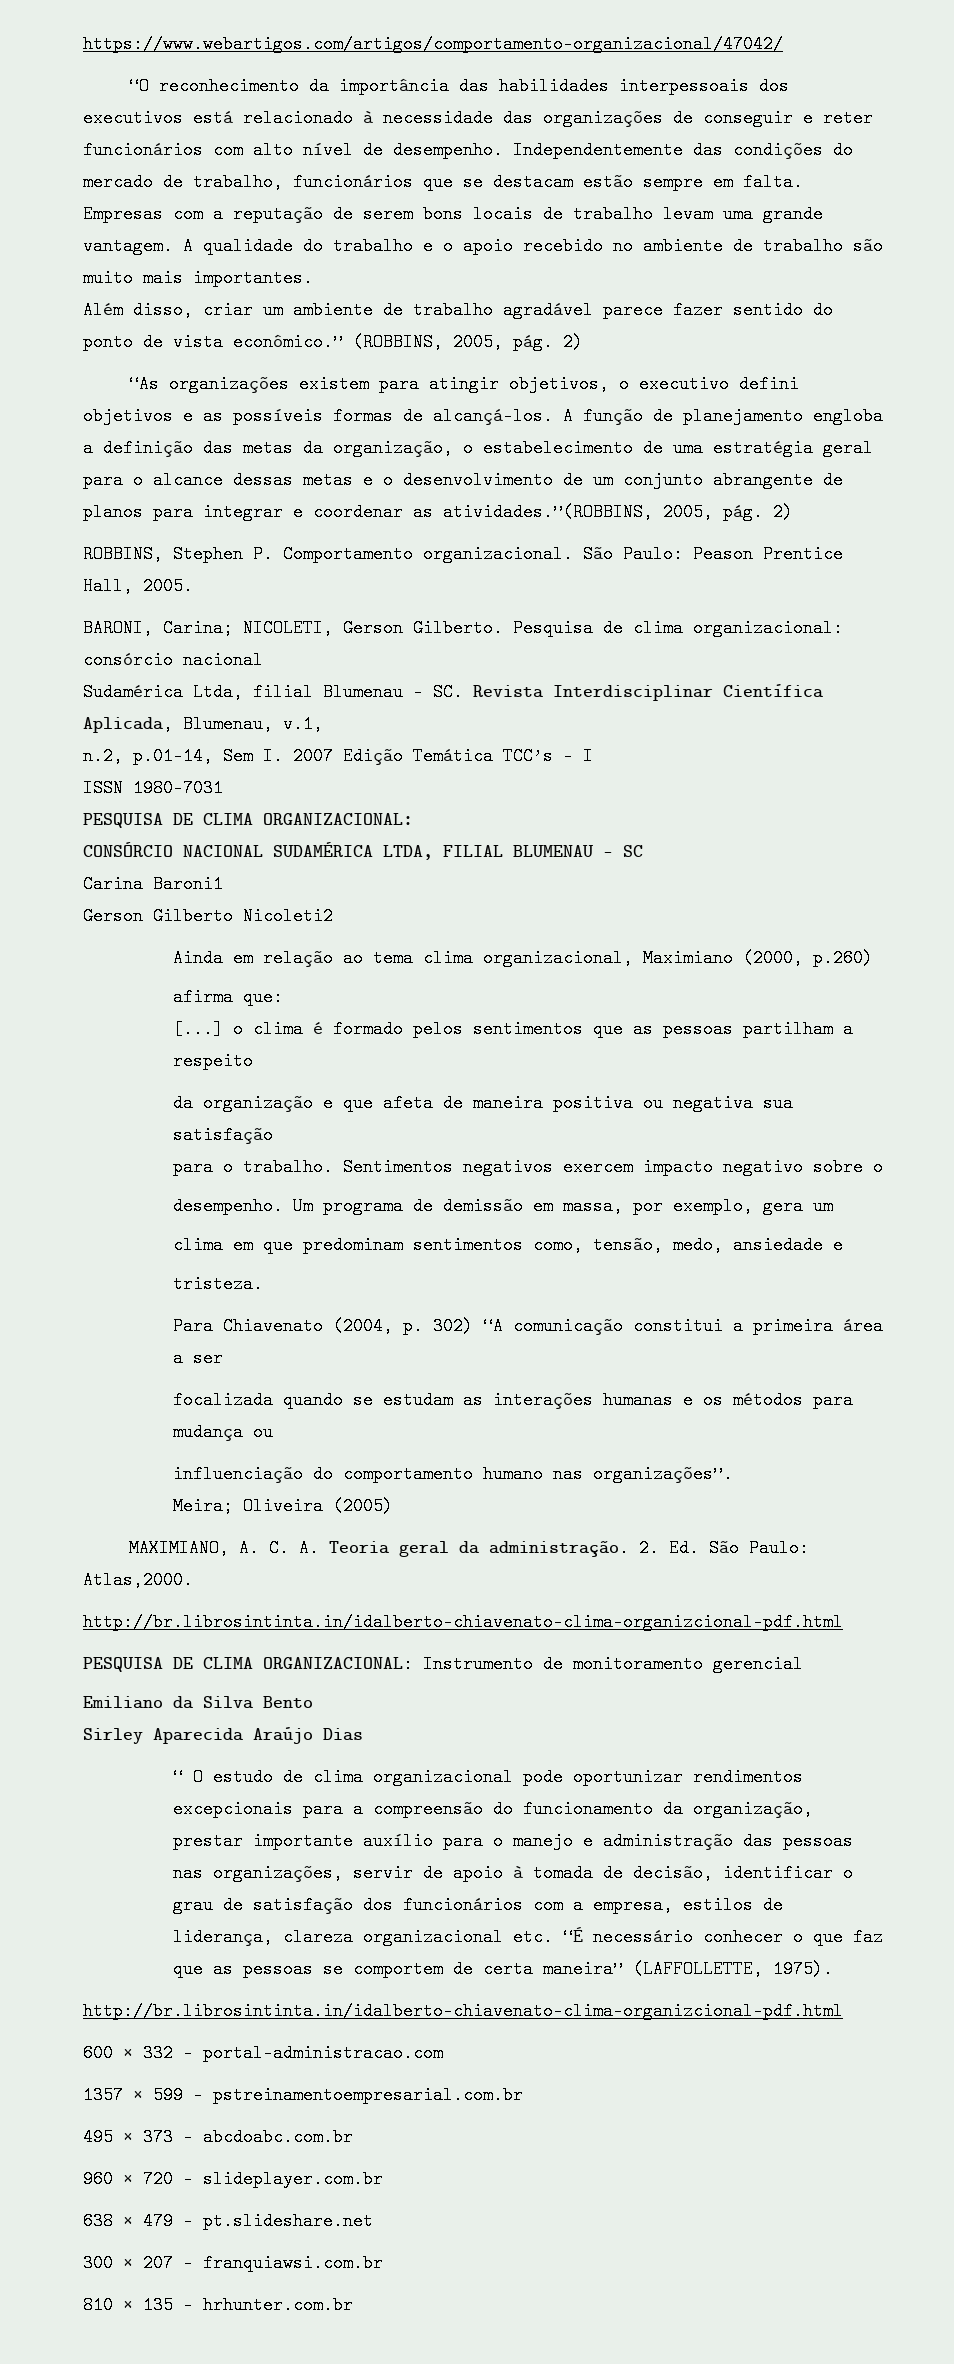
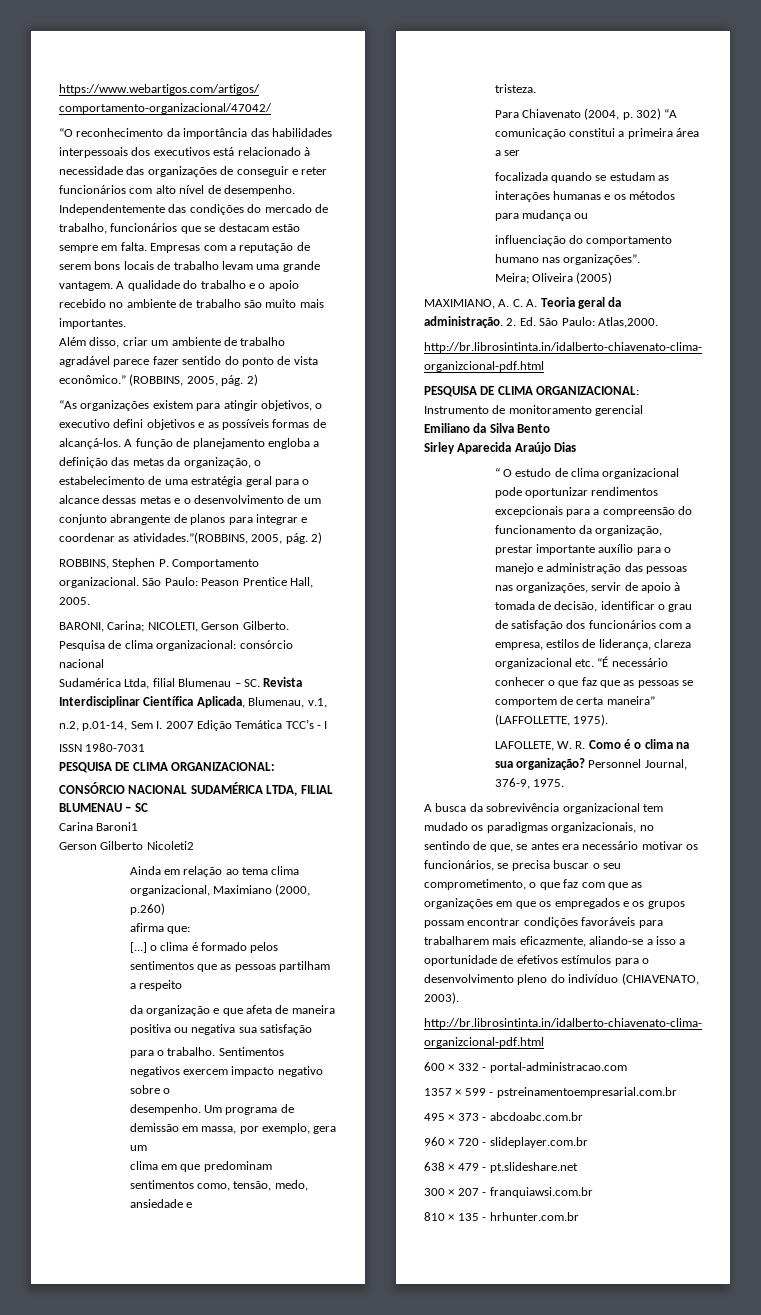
+ LAFOLLETE, W. R. Como é o clima na sua organização? Personnel Journal, 376-9, 1975.
+ A busca da sobrevivência organizacional tem mudado os paradigmas organizacionais, no sentindo de que, se antes era necessário motivar os funcionários, se precisa buscar o seu comprometimento, o que faz com que as organizações em que os empregados e os grupos possam encontrar condições favoráveis para trabalharem mais eficazmente, aliando-se a isso a oportunidade de efetivos estímulos para o desenvolvimento pleno do indivíduo (CHIAVENATO, 2003).

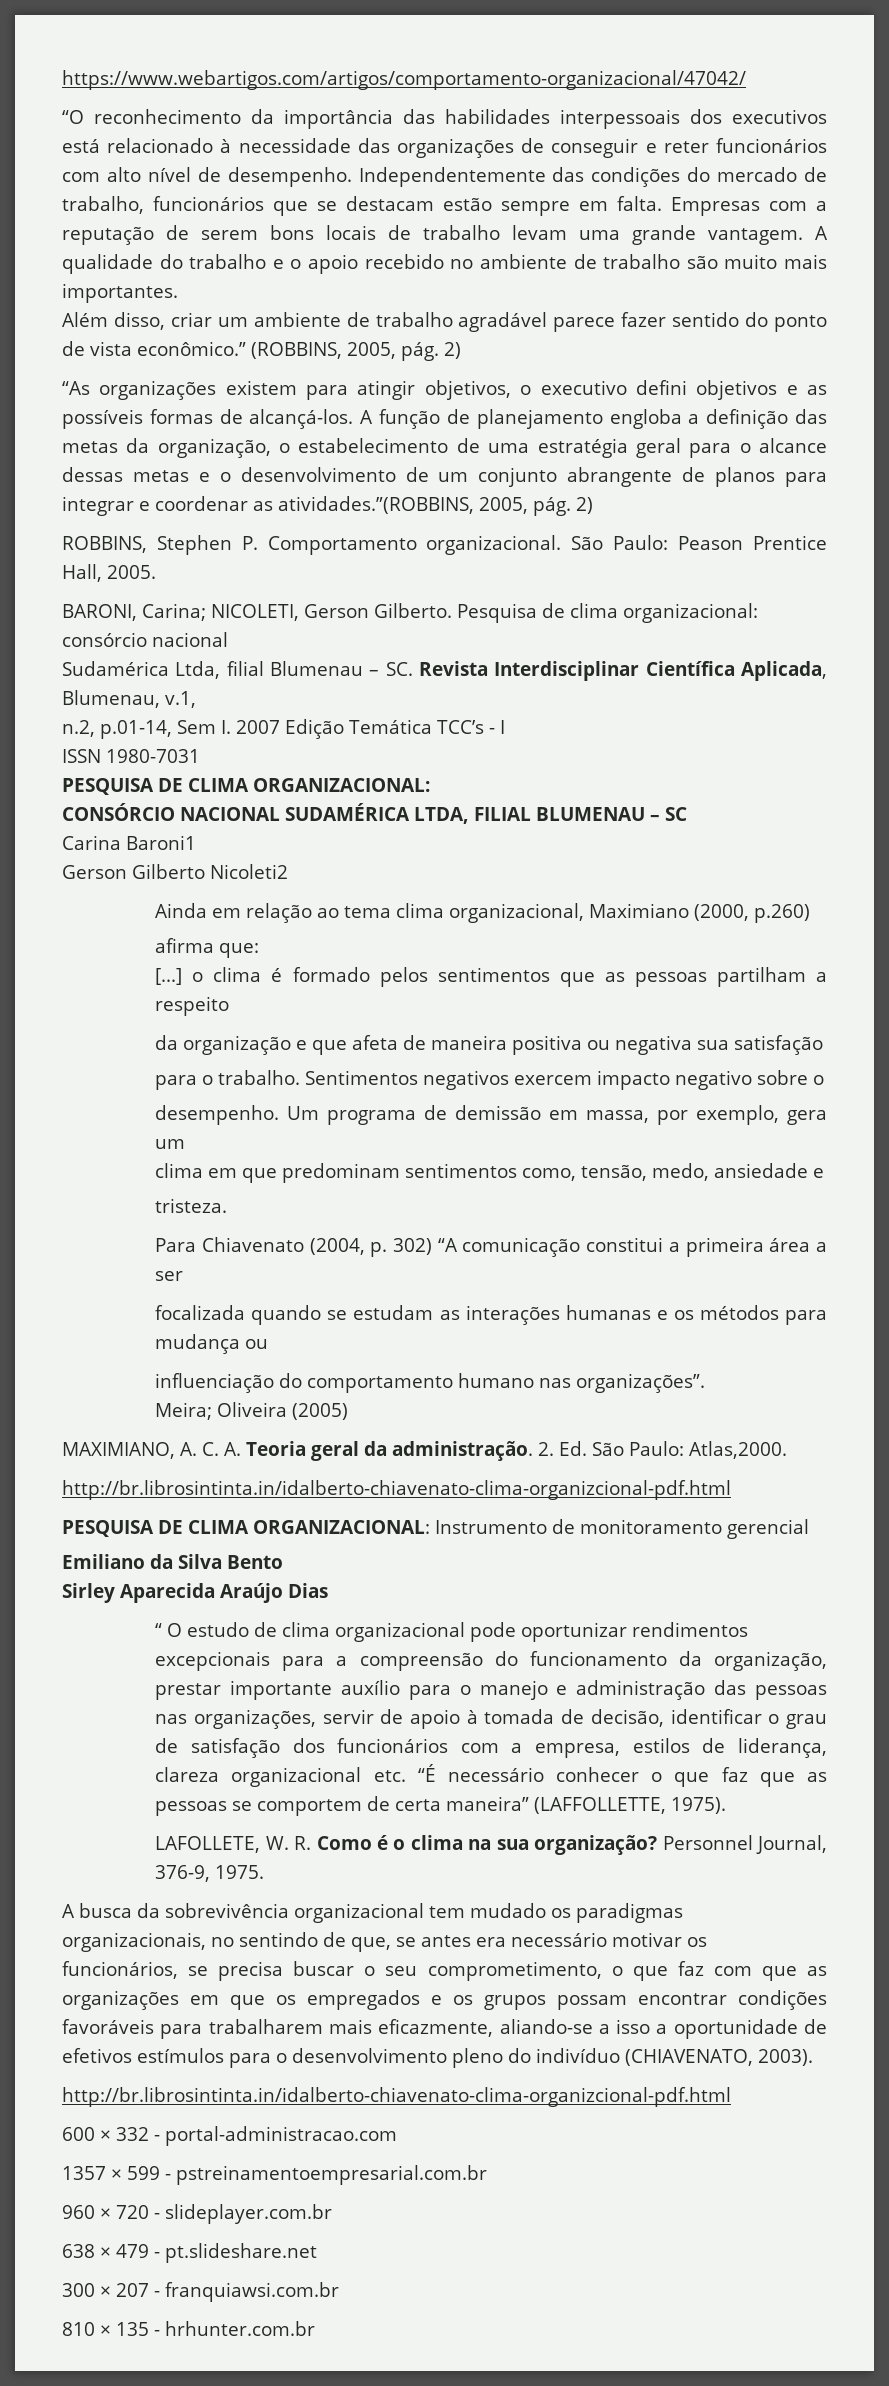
- 495 × 373 - abcdoabc.com.br

